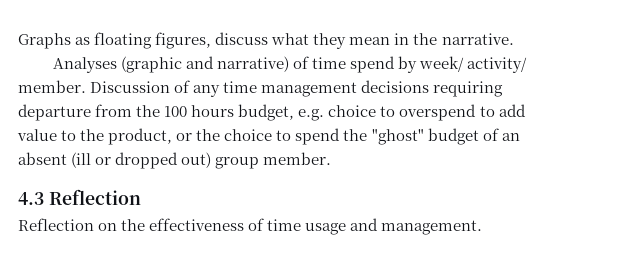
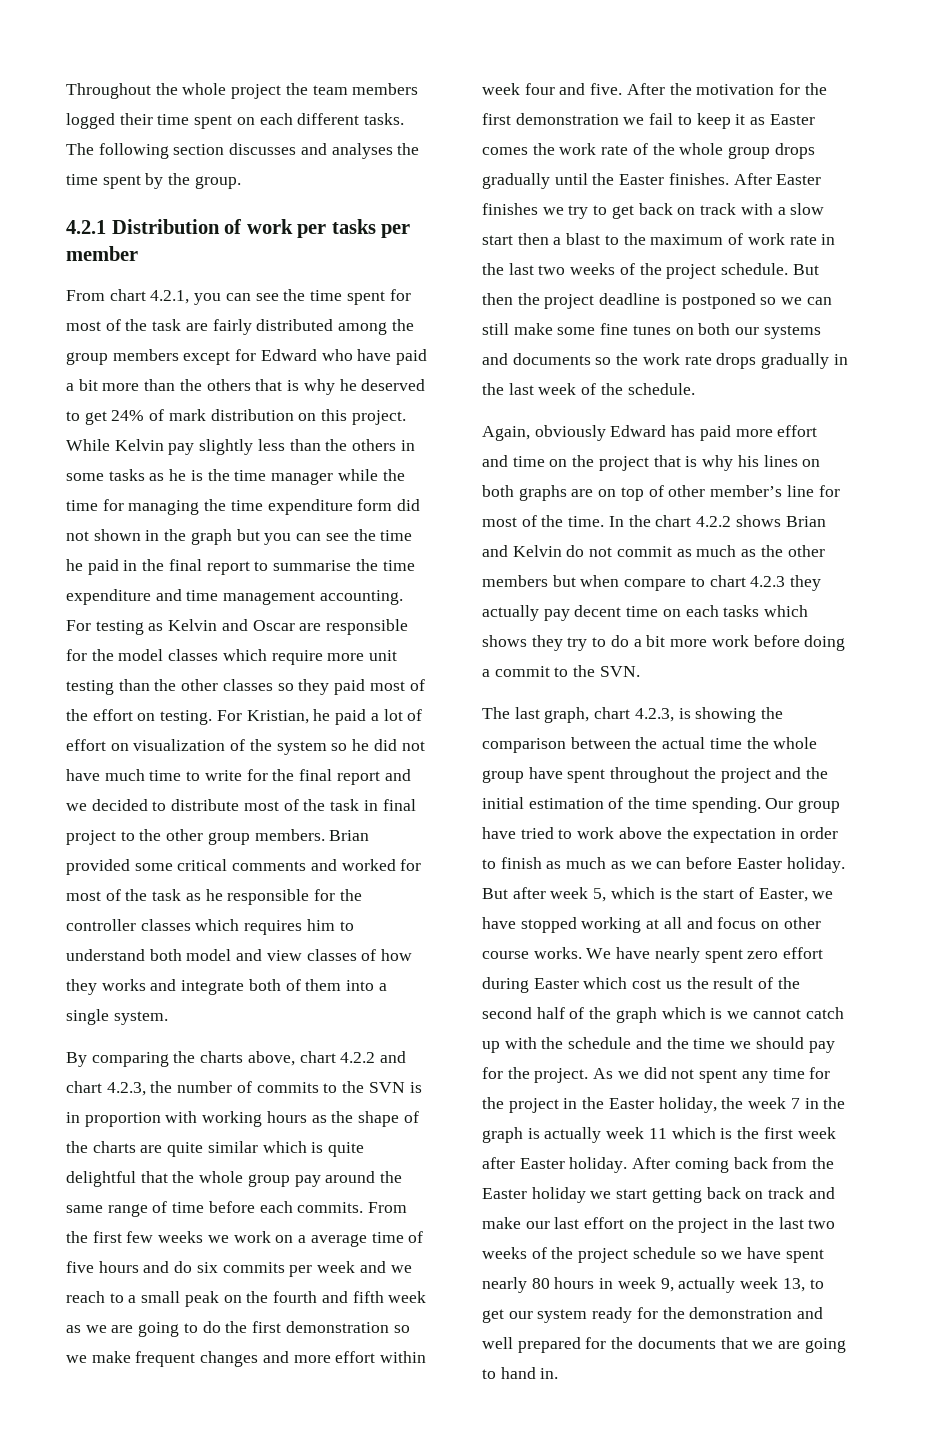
- Graphs as floating figures, discuss what they mean in the narrative.
- Analyses (graphic and narrative) of time spend by week/ activity/ member. Discussion of any time management decisions requiring departure from the 100 hours budget, e.g. choice to overspend to add value to the product, or the choice to spend the "ghost" budget of an absent (ill or dropped out) group member.
- 4.3 Reflection
- Reflection on the effectiveness of time usage and management.
+ Throughout the whole project the team members logged their time spent on each different tasks. The following section discusses and analyses the time spent by the group.
+ 4.2.1 Distribution of work per tasks per member
+ From chart 4.2.1, you can see the time spent for most of the task are fairly distributed among the group members except for Edward who have paid a bit more than the others that is why he deserved to get 24% of mark distribution on this project. While Kelvin pay slightly less than the others in some tasks as he is the time manager while the time for managing the time expenditure form did not shown in the graph but you can see the time he paid in the final report to summarise the time expenditure and time management accounting. For testing as Kelvin and Oscar are responsible for the model classes which require more unit testing than the other classes so they paid most of the effort on testing. For Kristian, he paid a lot of effort on visualization of the system so he did not have much time to write for the final report and we decided to distribute most of the task in final project to the other group members. Brian provided some critical comments and worked for most of the task as he responsible for the controller classes which requires him to understand both model and view classes of how they works and integrate both of them into a single system.
+ By comparing the charts above, chart 4.2.2 and chart 4.2.3, the number of commits to the SVN is in proportion with working hours as the shape of the charts are quite similar which is quite delightful that the whole group pay around the same range of time before each commits. From the first few weeks we work on a average time of five hours and do six commits per week and we reach to a small peak on the fourth and fifth week as we are going to do the first demonstration so we make frequent changes and more effort within week four and five. After the motivation for the first demonstration we fail to keep it as Easter comes the work rate of the whole group drops gradually until the Easter finishes. After Easter finishes we try to get back on track with a slow start then a blast to the maximum of work rate in the last two weeks of the project schedule. But then the project deadline is postponed so we can still make some fine tunes on both our systems and documents so the work rate drops gradually in the last week of the schedule.
+ Again, obviously Edward has paid more effort and time on the project that is why his lines on both graphs are on top of other member’s line for most of the time. In the chart 4.2.2 shows Brian and Kelvin do not commit as much as the other members but when compare to chart 4.2.3 they actually pay decent time on each tasks which shows they try to do a bit more work before doing a commit to the SVN.
+ The last graph, chart 4.2.3, is showing the comparison between the actual time the whole group have spent throughout the project and the initial estimation of the time spending. Our group have tried to work above the expectation in order to finish as much as we can before Easter holiday. But after week 5, which is the start of Easter, we have stopped working at all and focus on other course works. We have nearly spent zero effort during Easter which cost us the result of the second half of the graph which is we cannot catch up with the schedule and the time we should pay for the project. As we did not spent any time for the project in the Easter holiday, the week 7 in the graph is actually week 11 which is the first week after Easter holiday. After coming back from the Easter holiday we start getting back on track and make our last effort on the project in the last two weeks of the project schedule so we have spent nearly 80 hours in week 9, actually week 13, to get our system ready for the demonstration and well prepared for the documents that we are going to hand in.

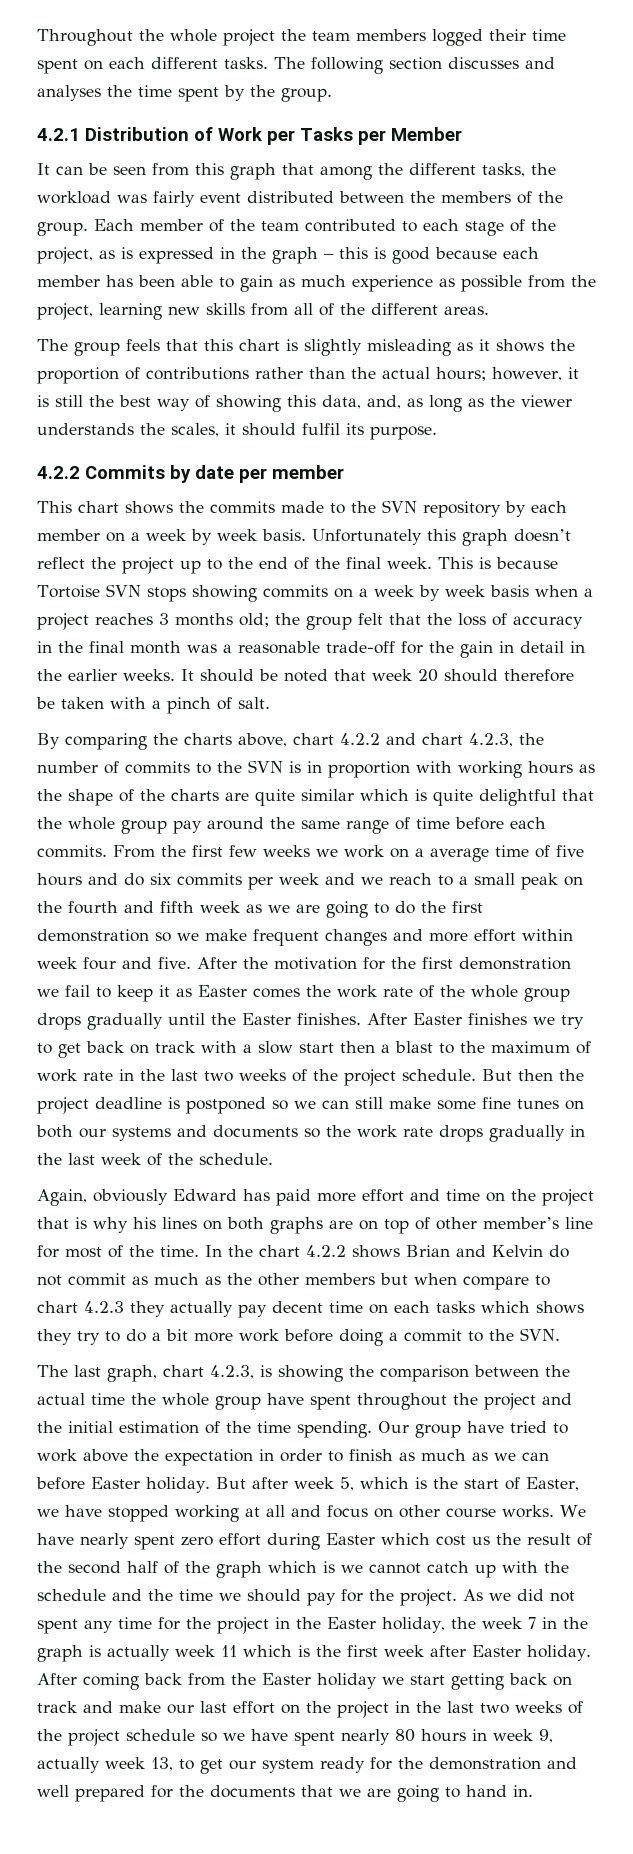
- 4.2.1 Distribution of work per tasks per member
- From chart 4.2.1, you can see the time spent for most of the task are fairly distributed among the group members except for Edward who have paid a bit more than the others that is why he deserved to get 24% of mark distribution on this project. While Kelvin pay slightly less than the others in some tasks as he is the time manager while the time for managing the time expenditure form did not shown in the graph but you can see the time he paid in the final report to summarise the time expenditure and time management accounting. For testing as Kelvin and Oscar are responsible for the model classes which require more unit testing than the other classes so they paid most of the effort on testing. For Kristian, he paid a lot of effort on visualization of the system so he did not have much time to write for the final report and we decided to distribute most of the task in final project to the other group members. Brian provided some critical comments and worked for most of the task as he responsible for the controller classes which requires him to understand both model and view classes of how they works and integrate both of them into a single system.
+ 4.2.1 Distribution of Work per Tasks per Member
+ It can be seen from this graph that among the different tasks, the workload was fairly event distributed between the members of the group. Each member of the team contributed to each stage of the project, as is expressed in the graph – this is good because each member has been able to gain as much experience as possible from the project, learning new skills from all of the different areas.
+ The group feels that this chart is slightly misleading as it shows the proportion of contributions rather than the actual hours; however, it is still the best way of showing this data, and, as long as the viewer understands the scales, it should fulfil its purpose.
+ 4.2.2 Commits by date per member
+ This chart shows the commits made to the SVN repository by each member on a week by week basis. Unfortunately this graph doesn’t reflect the project up to the end of the final week. This is because Tortoise SVN stops showing commits on a week by week basis when a project reaches 3 months old; the group felt that the loss of accuracy in the final month was a reasonable trade-off for the gain in detail in the earlier weeks. It should be noted that week 20 should therefore be taken with a pinch of salt.

